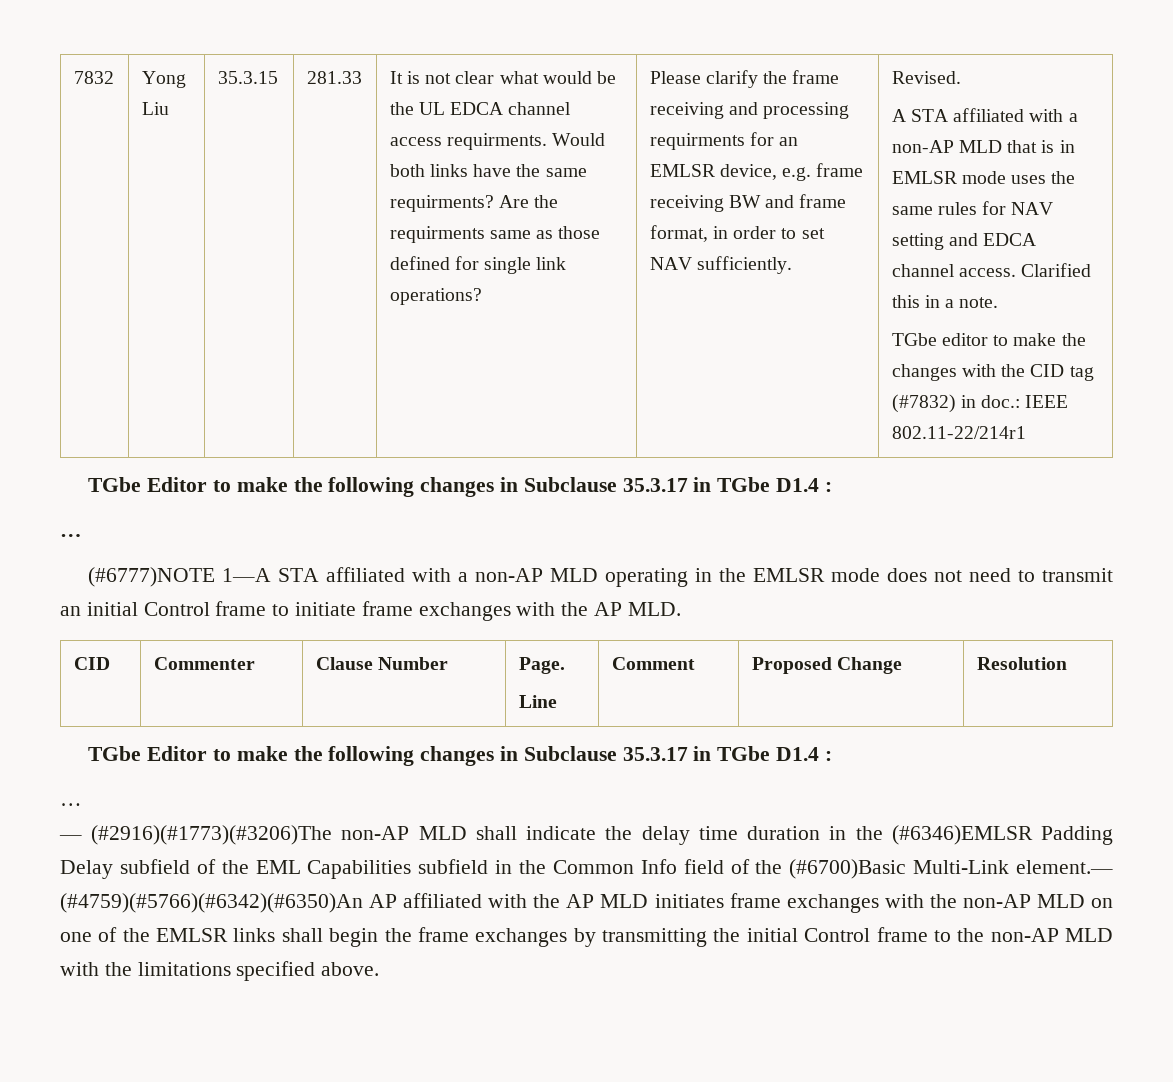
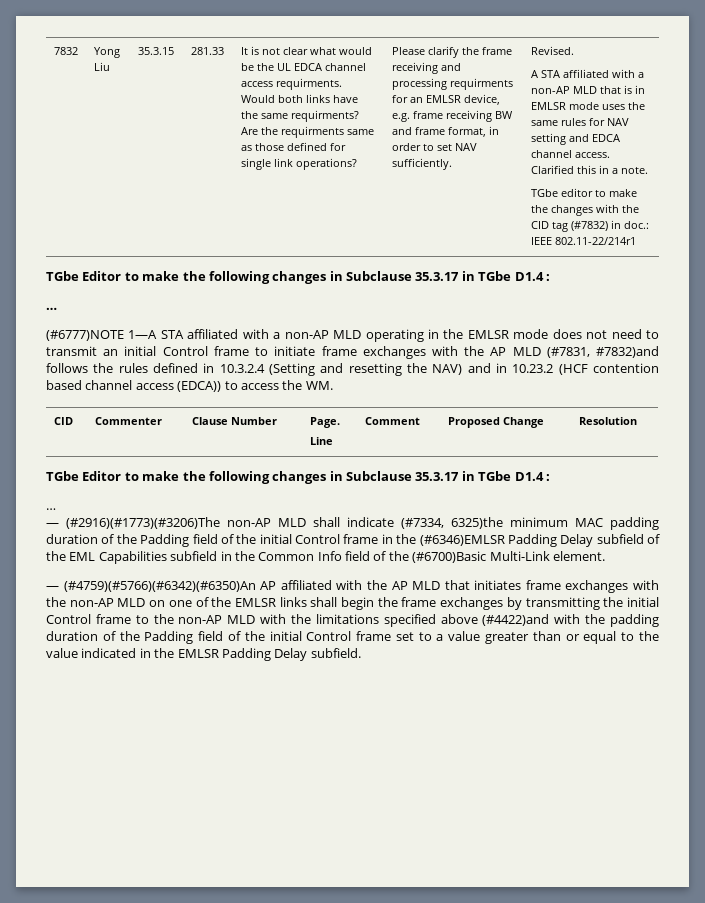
- (#6777)NOTE 1—A STA affiliated with a non-AP MLD operating in the EMLSR mode does not need to transmit an initial Control frame to initiate frame exchanges with the AP MLD.
+ (#6777)NOTE 1—A STA affiliated with a non-AP MLD operating in the EMLSR mode does not need to transmit an initial Control frame to initiate frame exchanges with the AP MLD (#7831, #7832)and follows the rules defined in 10.3.2.4 (Setting and resetting the NAV) and in 10.23.2 (HCF contention based channel access (EDCA)) to access the WM.
- — (#2916)(#1773)(#3206)The non-AP MLD shall indicate the delay time duration in the (#6346)EMLSR Padding Delay subfield of the EML Capabilities subfield in the Common Info field of the (#6700)Basic Multi-Link element.— (#4759)(#5766)(#6342)(#6350)An AP affiliated with the AP MLD initiates frame exchanges with the non-AP MLD on one of the EMLSR links shall begin the frame exchanges by transmitting the initial Control frame to the non-AP MLD with the limitations specified above.
+ — (#2916)(#1773)(#3206)The non-AP MLD shall indicate (#7334, 6325)the minimum MAC padding duration of the Padding field of the initial Control frame in the (#6346)EMLSR Padding Delay subfield of the EML Capabilities subfield in the Common Info field of the (#6700)Basic Multi-Link element.
+ — (#4759)(#5766)(#6342)(#6350)An AP affiliated with the AP MLD that initiates frame exchanges with the non-AP MLD on one of the EMLSR links shall begin the frame exchanges by transmitting the initial Control frame to the non-AP MLD with the limitations specified above (#4422)and with the padding duration of the Padding field of the initial Control frame set to a value greater than or equal to the value indicated in the EMLSR Padding Delay subfield.

